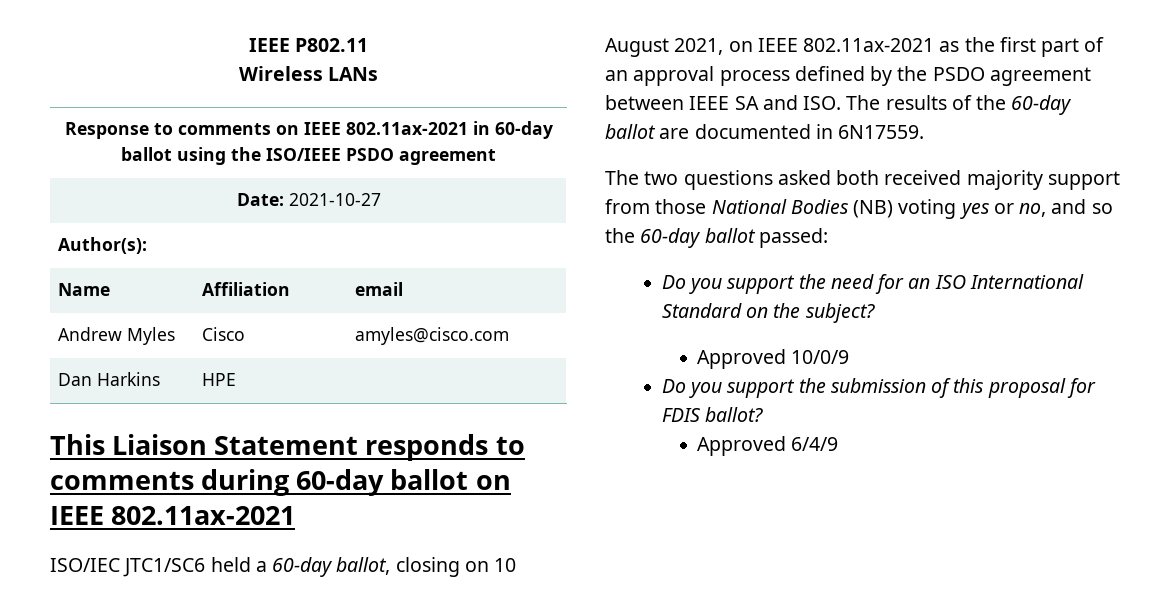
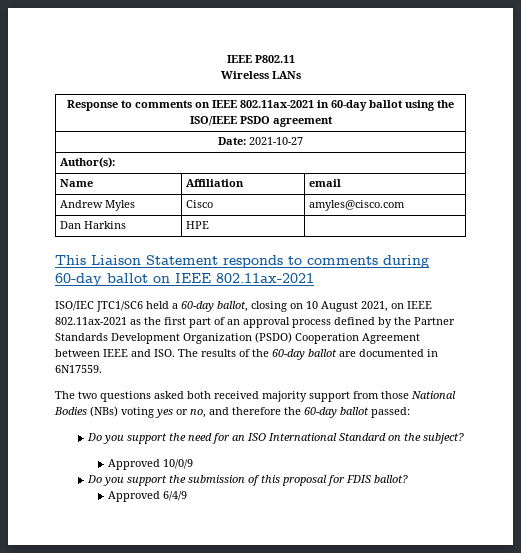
- ISO/IEC JTC1/SC6 held a 60-day ballot, closing on 10 August 2021, on IEEE 802.11ax-2021 as the first part of an approval process defined by the PSDO agreement between IEEE SA and ISO. The results of the 60-day ballot are documented in 6N17559.
+ ISO/IEC JTC1/SC6 held a 60-day ballot, closing on 10 August 2021, on IEEE 802.11ax-2021 as the first part of an approval process defined by the Partner Standards Development Organization (PSDO) Cooperation Agreement between IEEE and ISO. The results of the 60-day ballot are documented in 6N17559.
- The two questions asked both received majority support from those National Bodies (NB) voting yes or no, and so the 60-day ballot passed:
+ The two questions asked both received majority support from those National Bodies (NBs) voting yes or no, and therefore the 60-day ballot passed:

